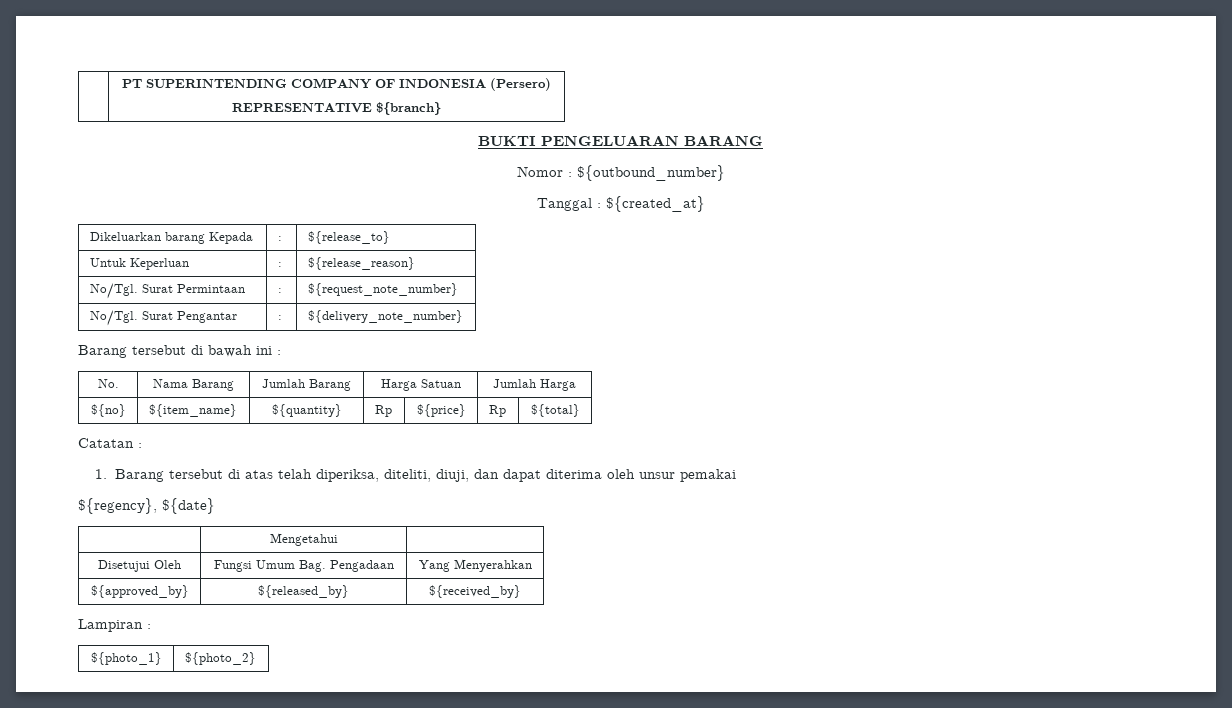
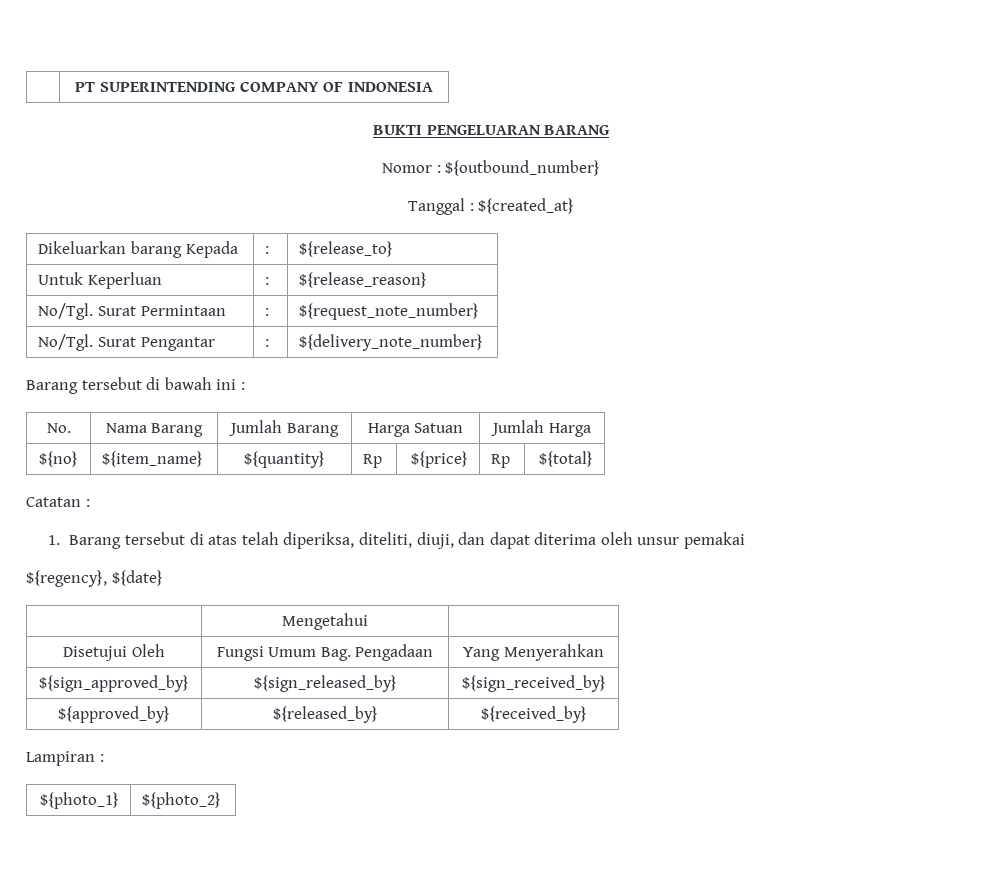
- | PT SUPERINTENDING COMPANY OF INDONESIA (Persero)
- REPRESENTATIVE ${branch}
+ | PT SUPERINTENDING COMPANY OF INDONESIA
+ ${sign_approved_by} | ${sign_released_by} | ${sign_received_by}

